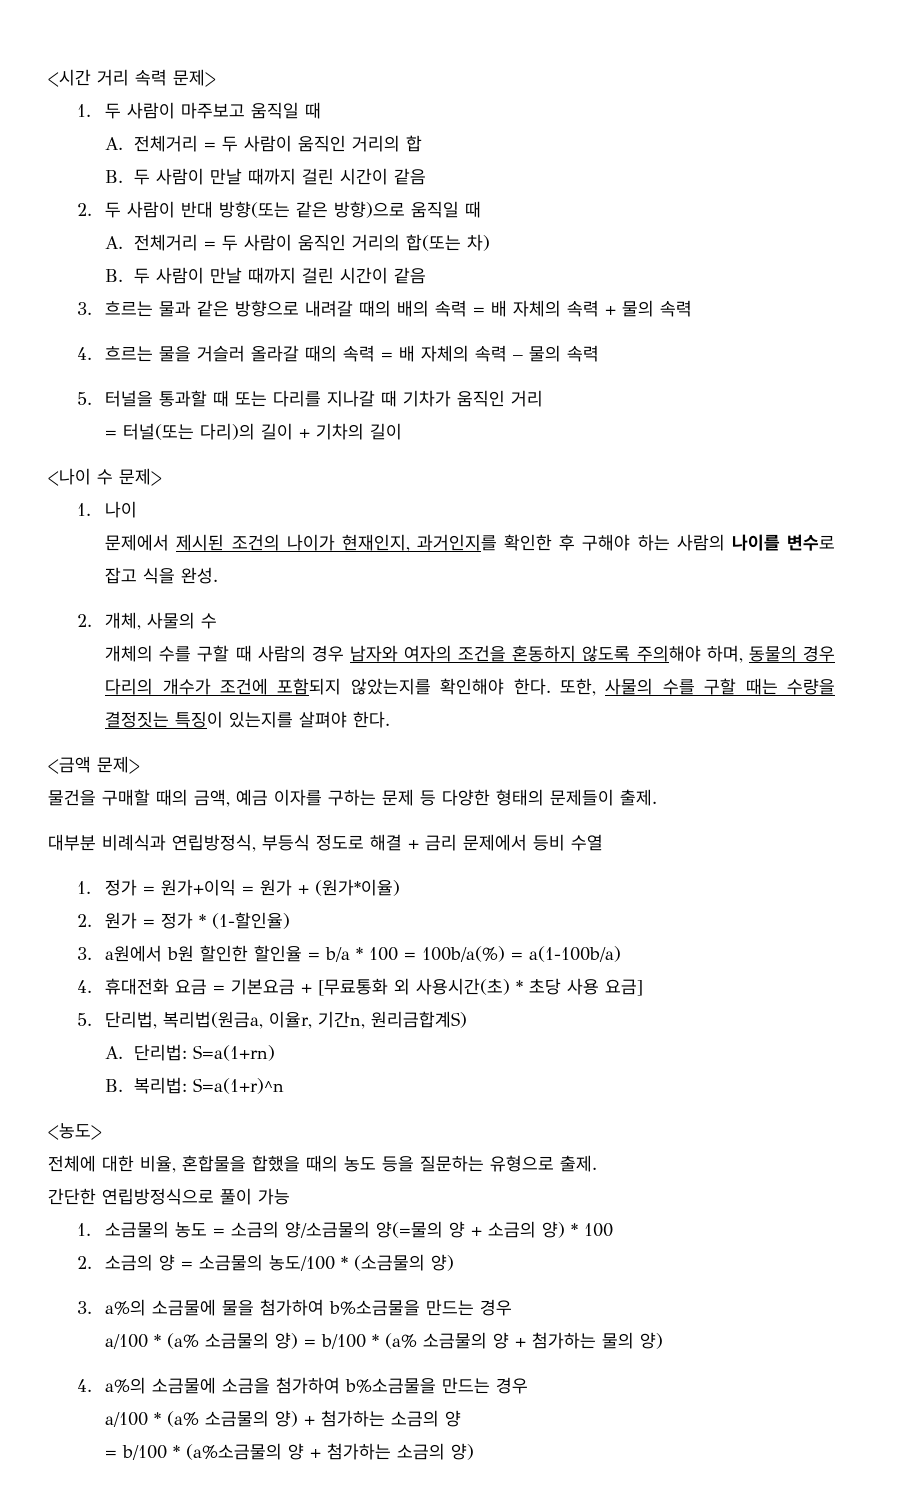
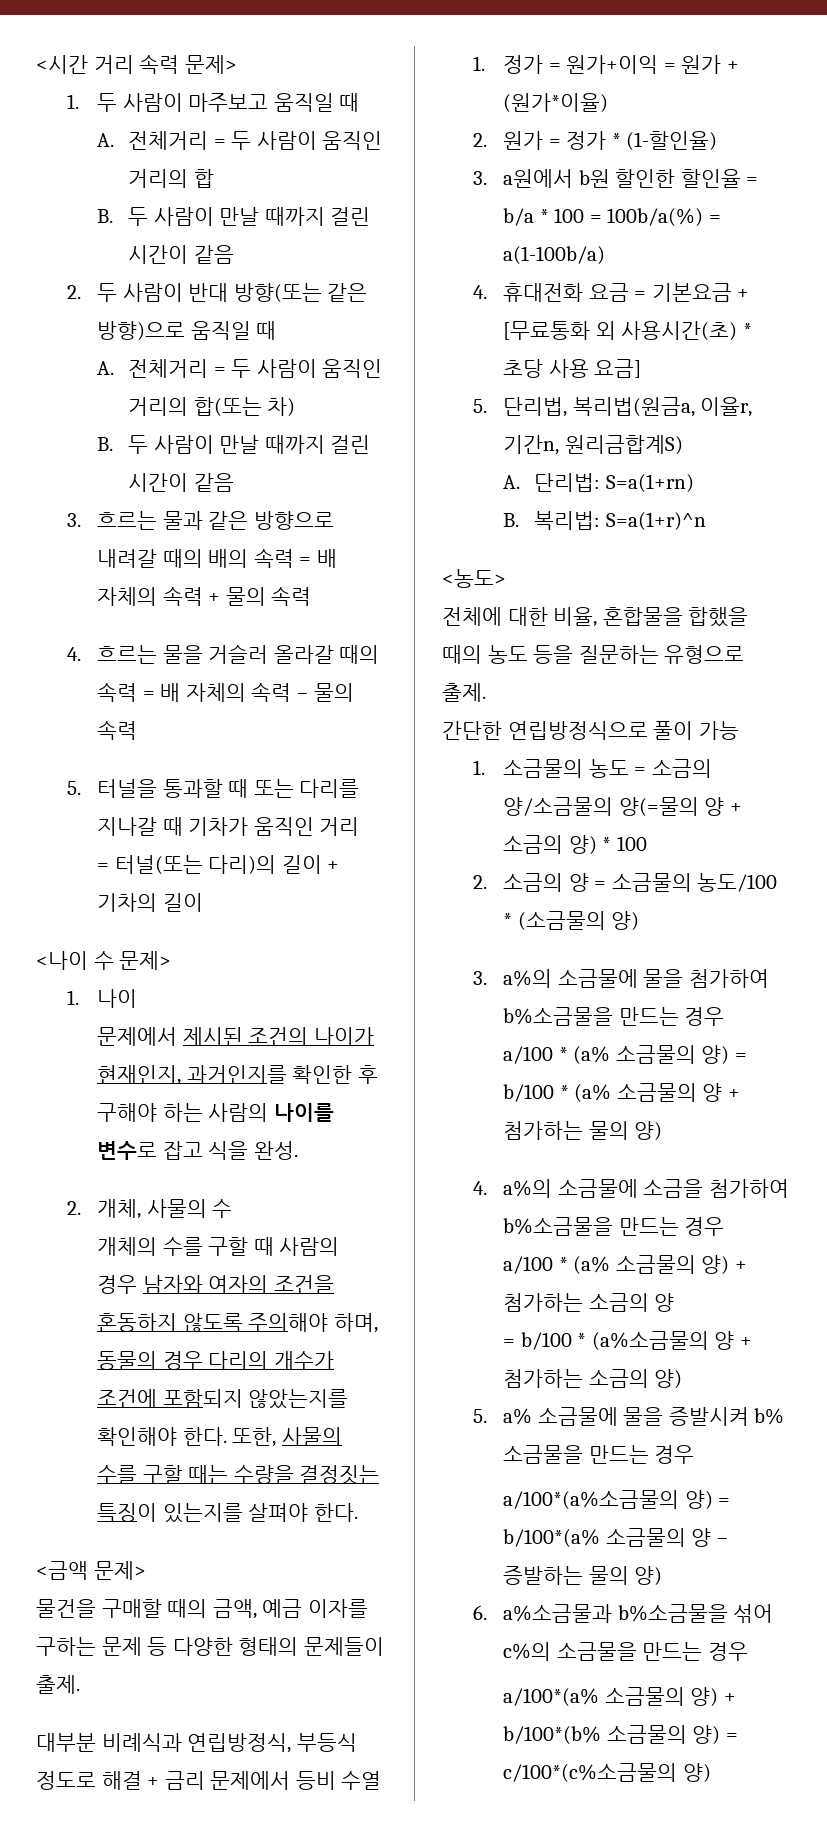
+ 5. a% 소금물에 물을 증발시켜 b% 소금물을 만드는 경우
+ a/100*(a%소금물의 양) = b/100*(a% 소금물의 양 – 증발하는 물의 양)
+ 6. a%소금물과 b%소금물을 섞어 c%의 소금물을 만드는 경우
+ a/100*(a% 소금물의 양) + b/100*(b% 소금물의 양) = c/100*(c%소금물의 양)

